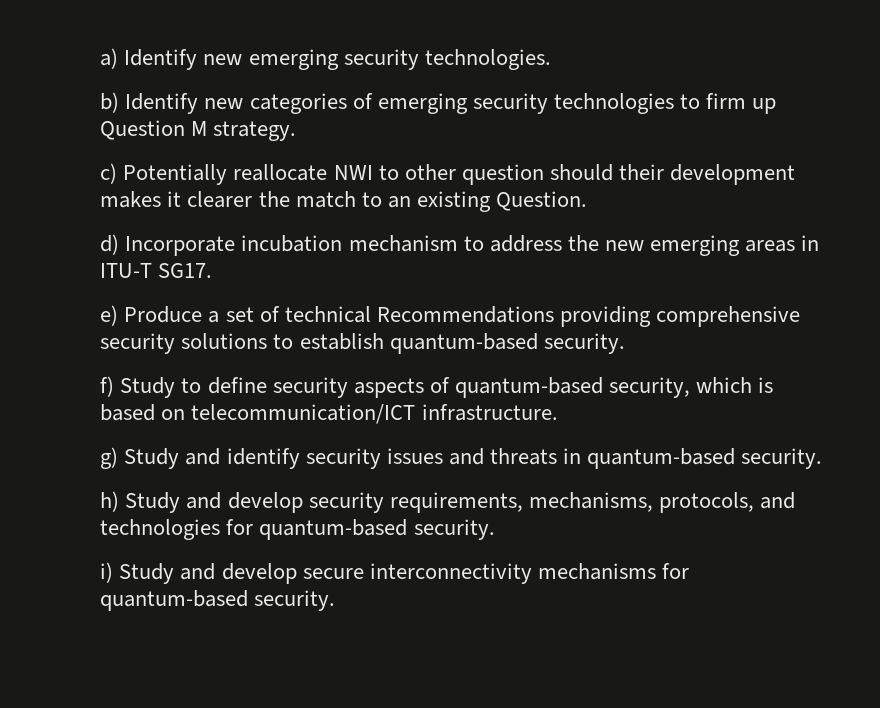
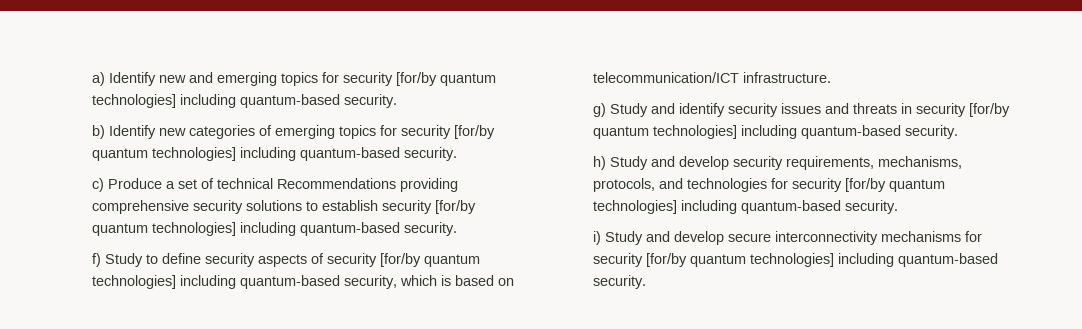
- a) Identify new emerging security technologies.
+ a) Identify new and emerging topics for security [for/by quantum technologies] including quantum-based security.
- b) Identify new categories of emerging security technologies to firm up Question M strategy.
- c) Potentially reallocate NWI to other question should their development makes it clearer the match to an existing Question.
- d) Incorporate incubation mechanism to address the new emerging areas in ITU-T SG17.
- e) Produce a set of technical Recommendations providing comprehensive security solutions to establish quantum-based security.
+ b) Identify new categories of emerging topics for security [for/by quantum technologies] including quantum-based security.
+ c) Produce a set of technical Recommendations providing comprehensive security solutions to establish security [for/by quantum technologies] including quantum-based security.
- f) Study to define security aspects of quantum-based security, which is based on telecommunication/ICT infrastructure.
+ f) Study to define security aspects of security [for/by quantum technologies] including quantum-based security, which is based on telecommunication/ICT infrastructure.
- g) Study and identify security issues and threats in quantum-based security.
+ g) Study and identify security issues and threats in security [for/by quantum technologies] including quantum-based security.
- h) Study and develop security requirements, mechanisms, protocols, and technologies for quantum-based security.
+ h) Study and develop security requirements, mechanisms, protocols, and technologies for security [for/by quantum technologies] including quantum-based security.
- i) Study and develop secure interconnectivity mechanisms for quantum-based security.
+ i) Study and develop secure interconnectivity mechanisms for security [for/by quantum technologies] including quantum-based security.

